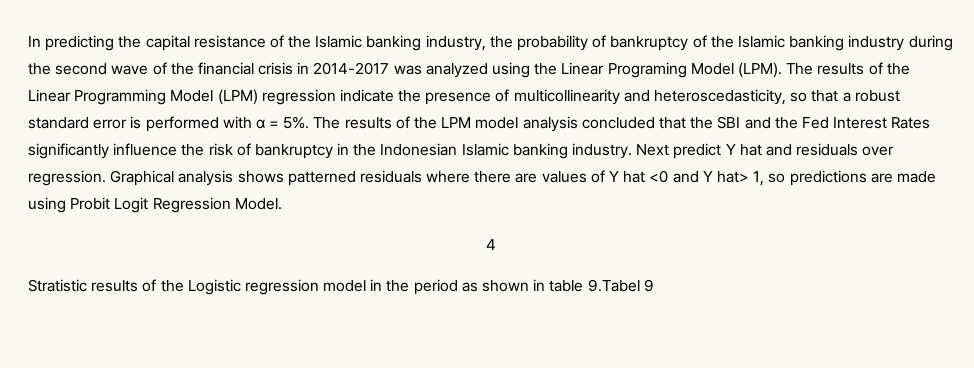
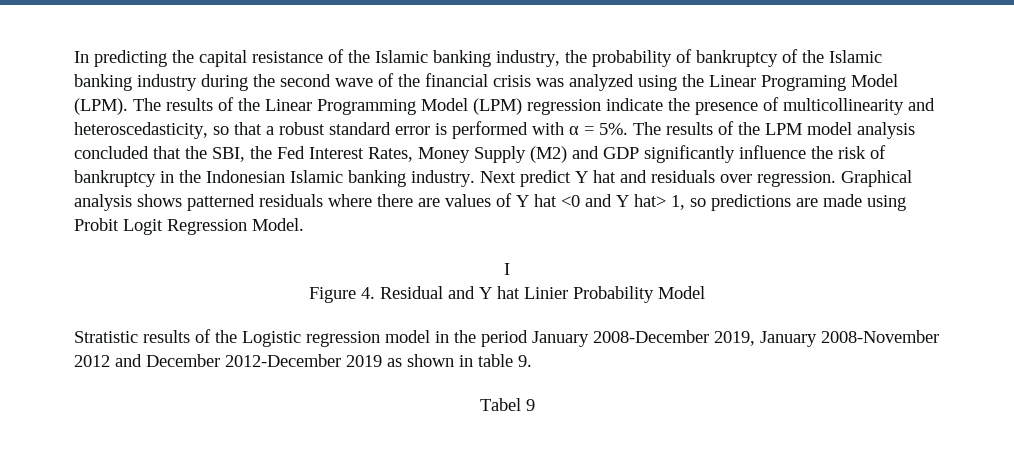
- In predicting the capital resistance of the Islamic banking industry, the probability of bankruptcy of the Islamic banking industry during the second wave of the financial crisis in 2014-2017 was analyzed using the Linear Programing Model (LPM).
+ In predicting the capital resistance of the Islamic banking industry, the probability of bankruptcy of the Islamic banking industry during the second wave of the financial crisis was analyzed using the Linear Programing Model (LPM).
- The results of the LPM model analysis concluded that the SBI and the Fed Interest Rates significantly influence the risk of bankruptcy in the Indonesian Islamic banking industry.
+ The results of the LPM model analysis concluded that the SBI, the Fed Interest Rates, Money Supply (M2) and GDP significantly influence the risk of bankruptcy in the Indonesian Islamic banking industry.
- 4
+ I
+ Figure 4. Residual and Y hat Linier Probability Model
- Stratistic results of the Logistic regression model in the period as shown in table 9.Tabel 9
+ Stratistic results of the Logistic regression model in the period January 2008-December 2019, January 2008-November 2012 and December 2012-December 2019 as shown in table 9.
+ Tabel 9

